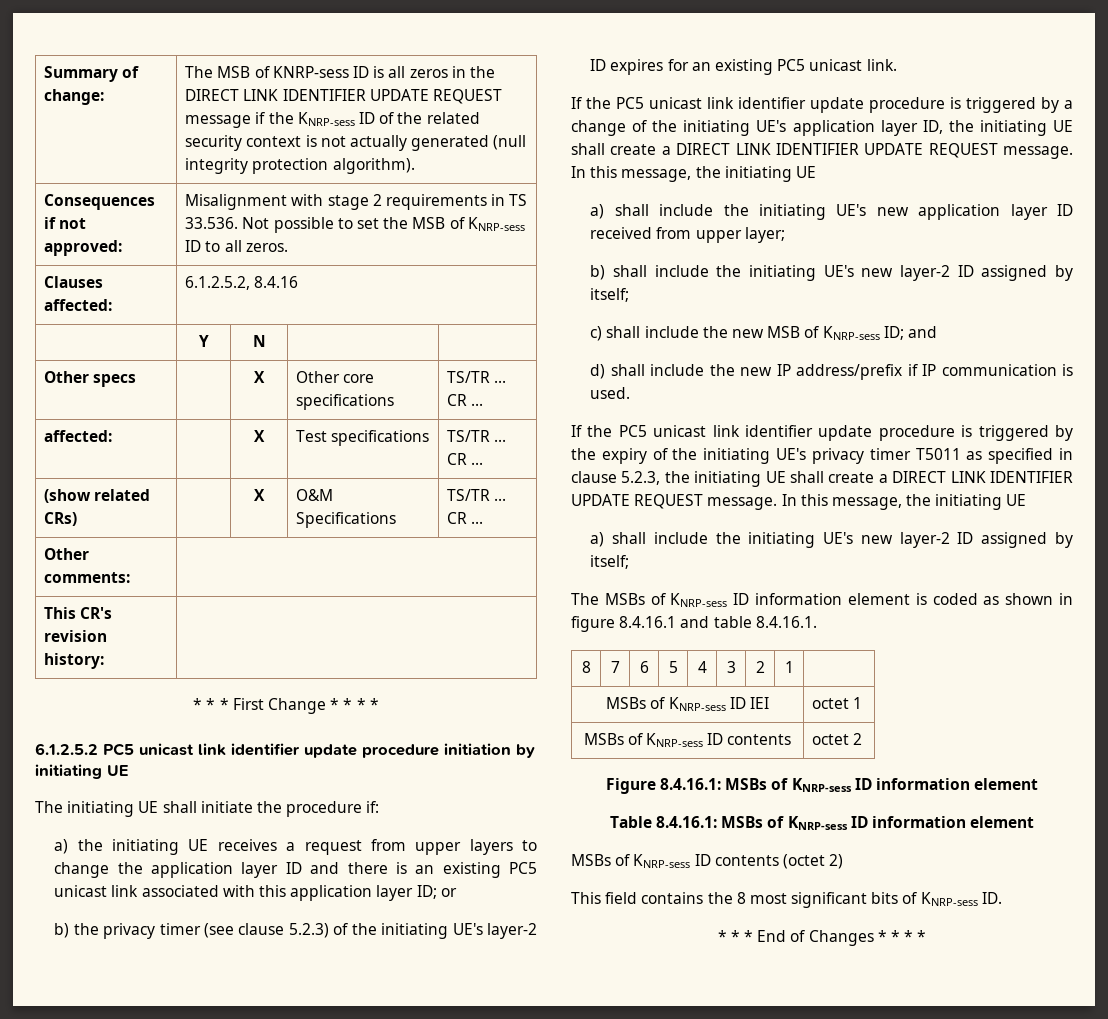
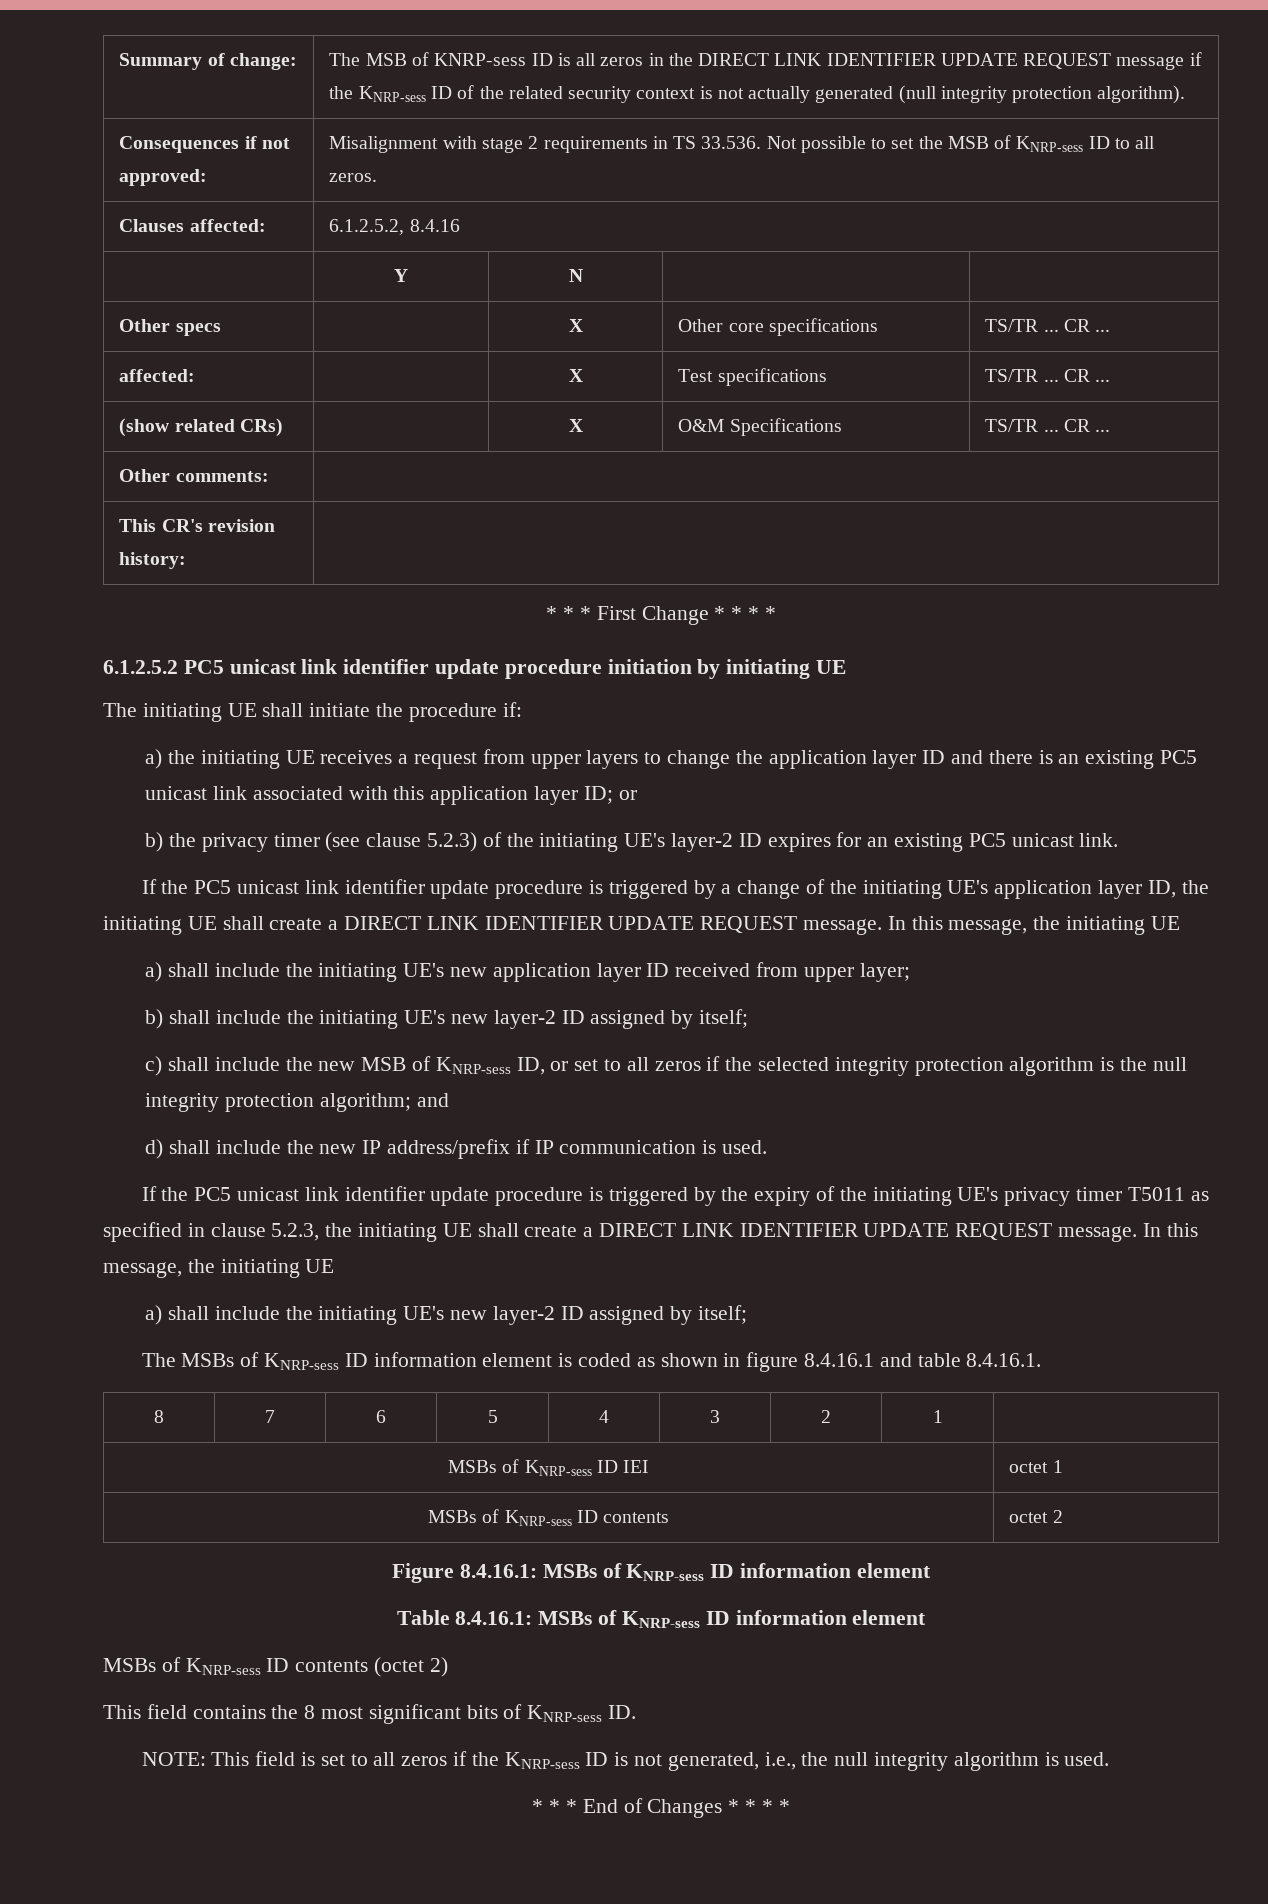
- c) shall include the new MSB of KNRP-sess ID; and
+ c) shall include the new MSB of KNRP-sess ID, or set to all zeros if the selected integrity protection algorithm is the null integrity protection algorithm; and
+ NOTE: This field is set to all zeros if the KNRP-sess ID is not generated, i.e., the null integrity algorithm is used.

